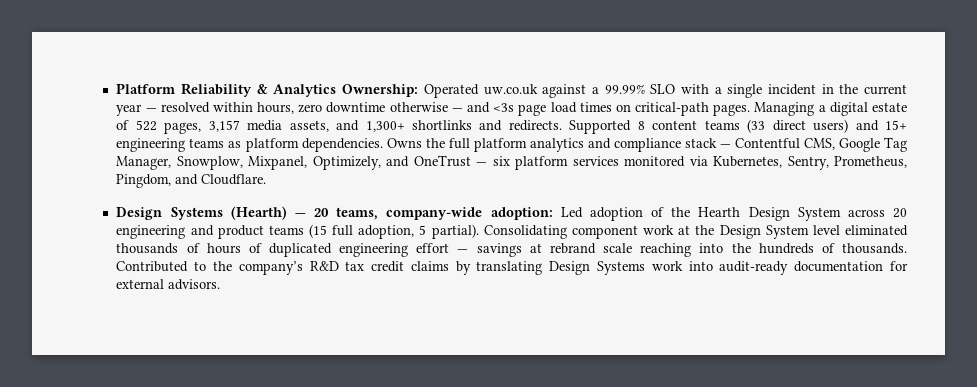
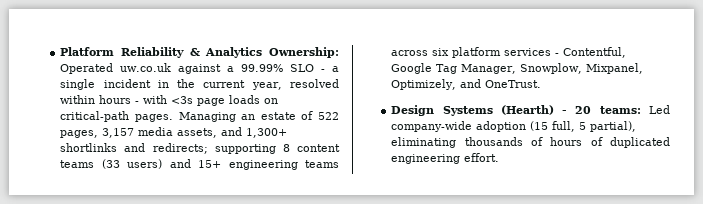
- Platform Reliability & Analytics Ownership: Operated uw.co.uk against a 99.99% SLO with a single incident in the current year — resolved within hours, zero downtime otherwise — and <3s page load times on critical-path pages.
+ Platform Reliability & Analytics Ownership: Operated uw.co.uk against a 99.99% SLO - a single incident in the current year, resolved within hours - with <3s page loads on critical-path pages.
- Managing a digital estate of 522 pages, 3,157 media assets, and 1,300+ shortlinks and redirects. Supported 8 content teams (33 direct users) and 15+ engineering teams as platform dependencies. Owns the full platform analytics and compliance stack — Contentful CMS, Google Tag Manager, Snowplow, Mixpanel, Optimizely, and OneTrust — six platform services monitored via Kubernetes, Sentry, Prometheus, Pingdom, and Cloudflare.
- Design Systems (Hearth) — 20 teams, company-wide adoption: Led adoption of the Hearth Design System across 20 engineering and product teams (15 full adoption, 5 partial). Consolidating component work at the Design System level eliminated thousands of hours of duplicated engineering effort — savings at rebrand scale reaching into the hundreds of thousands. Contributed to the company’s R&D tax credit claims by translating Design Systems work into audit-ready documentation for external advisors.
+ Managing an estate of 522 pages, 3,157 media assets, and 1,300+ shortlinks and redirects; supporting 8 content teams (33 users) and 15+ engineering teams across six platform services - Contentful, Google Tag Manager, Snowplow, Mixpanel, Optimizely, and OneTrust.
+ Design Systems (Hearth) - 20 teams: Led company-wide adoption (15 full, 5 partial), eliminating thousands of hours of duplicated engineering effort.

